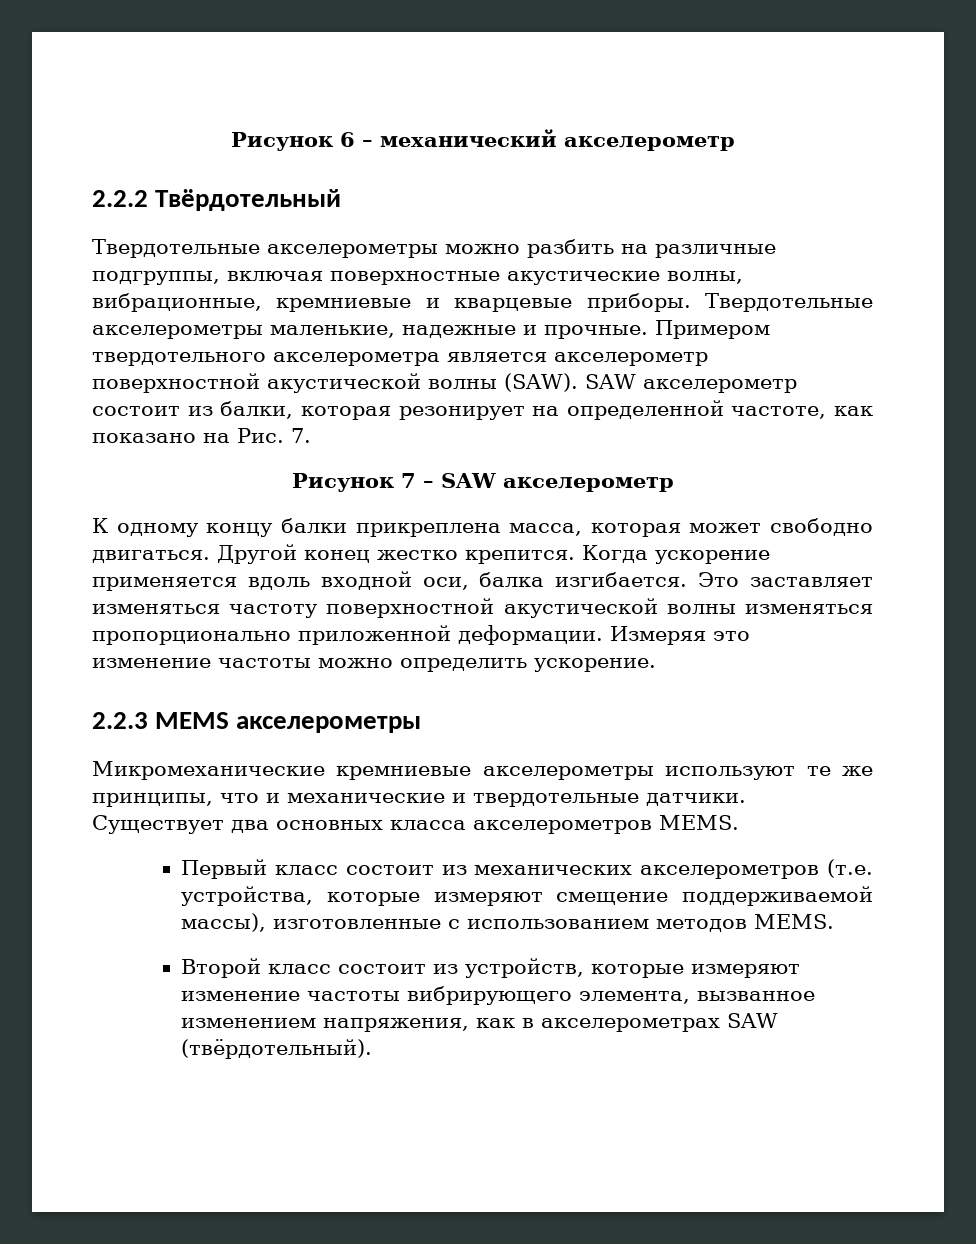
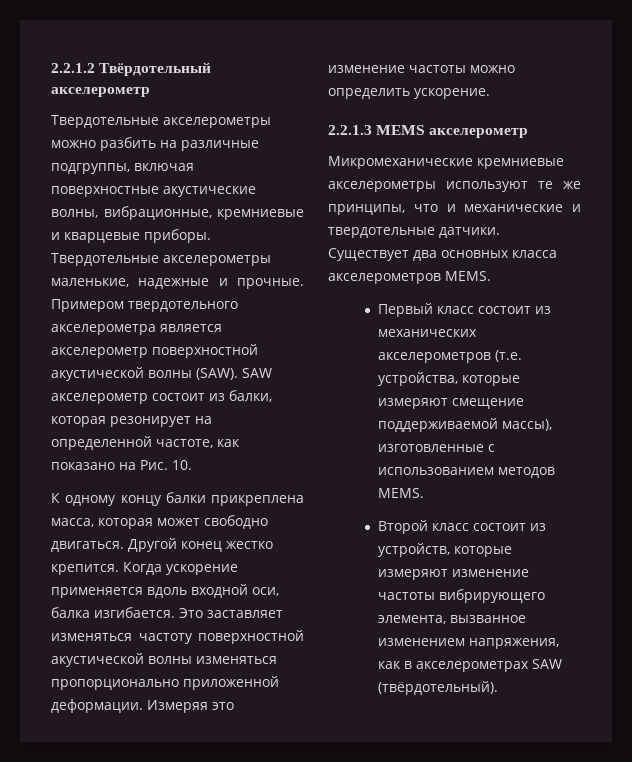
- Рисунок 6 – механический акселерометр
- 2.2.2 Твёрдотельный
+ 2.2.1.2 Твёрдотельный акселерометр
- SAW акселерометр состоит из балки, которая резонирует на определенной частоте, как показано на Рис. 7.
- Рисунок 7 – SAW акселерометр
+ SAW акселерометр состоит из балки, которая резонирует на определенной частоте, как показано на Рис. 10.
- 2.2.3 MEMS акселерометры
+ 2.2.1.3 MEMS акселерометр

